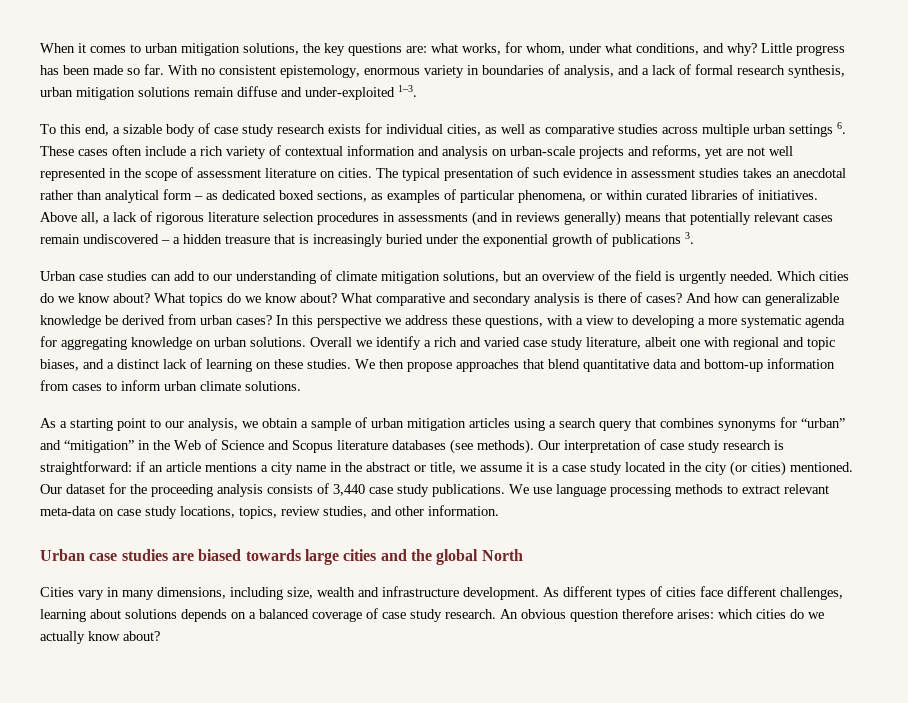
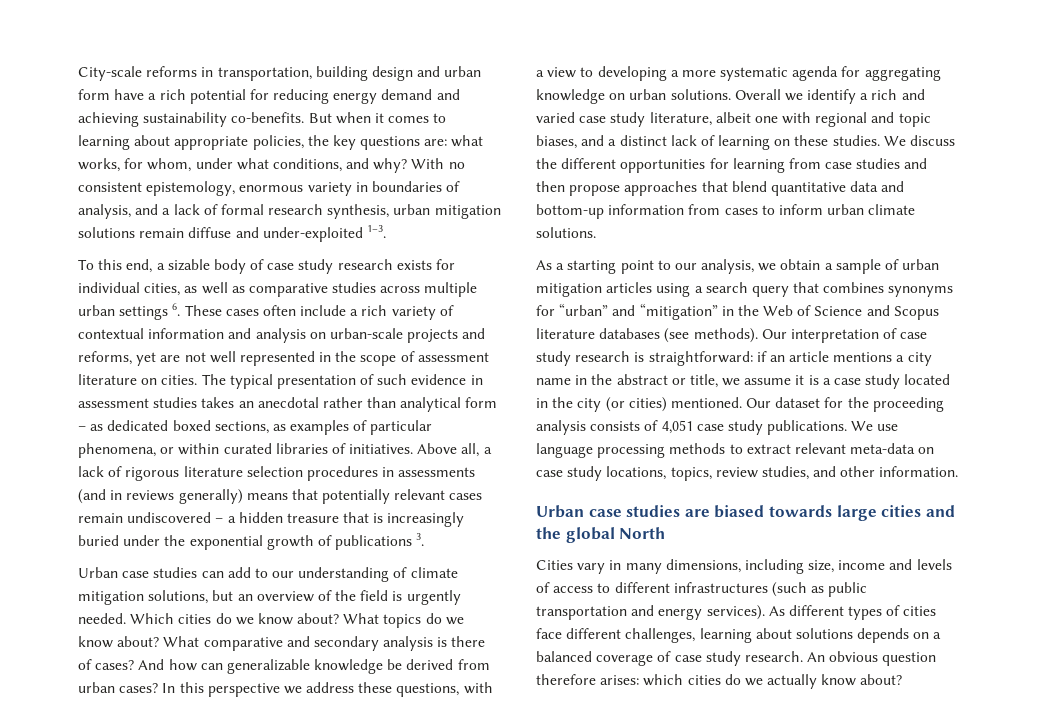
- When it comes to urban mitigation solutions, the key questions are: what works, for whom, under what conditions, and why?
+ City-scale reforms in transportation, building design and urban form have a rich potential for reducing energy demand and achieving sustainability co-benefits. But when it comes to learning about appropriate policies, the key questions are: what works, for whom, under what conditions, and why?
- Little progress has been made so far.
- We then propose approaches that blend quantitative data and bottom-up information from cases to inform urban climate solutions.
+ We discuss the different opportunities for learning from case studies and then propose approaches that blend quantitative data and bottom-up information from cases to inform urban climate solutions.
- Our dataset for the proceeding analysis consists of 3,440 case study publications.
+ Our dataset for the proceeding analysis consists of 4,051 case study publications.
- Cities vary in many dimensions, including size, wealth and infrastructure development.
+ Cities vary in many dimensions, including size, income and levels of access to different infrastructures (such as public transportation and energy services).

